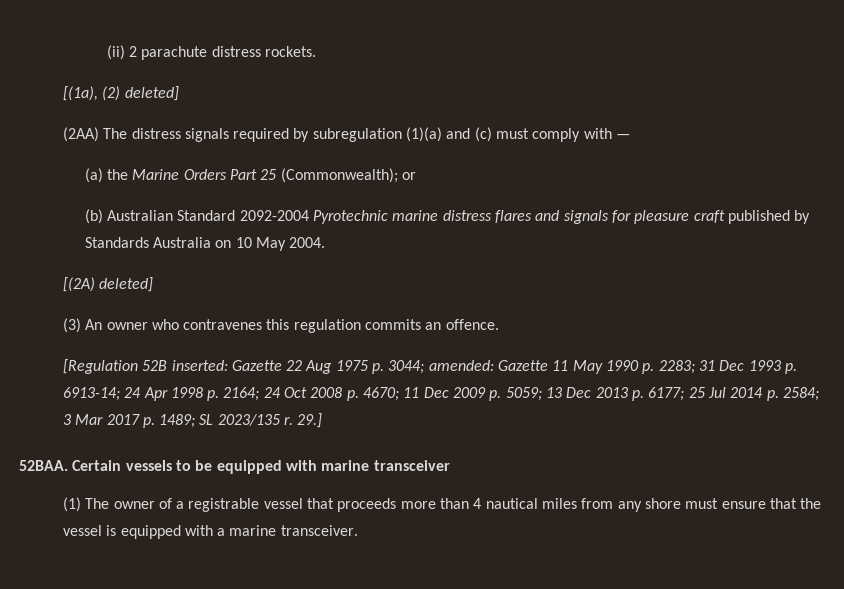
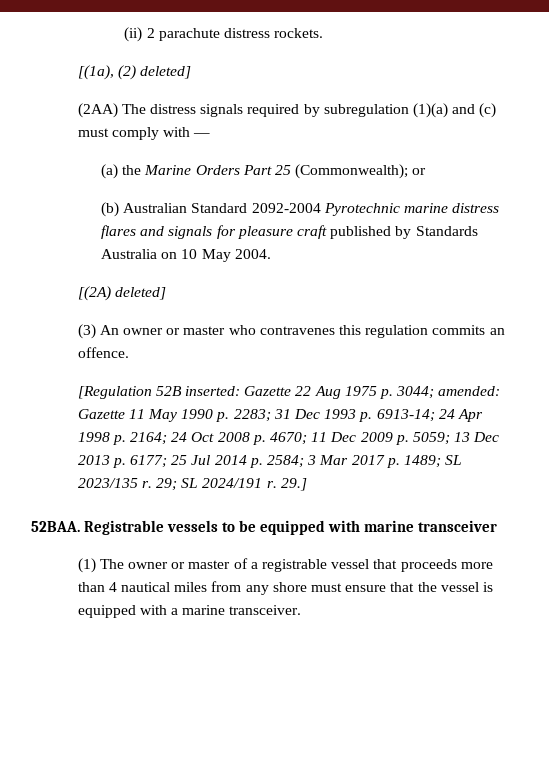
- (3) An owner who contravenes this regulation commits an offence.
+ (3) An owner or master who contravenes this regulation commits an offence.
+ 29; SL 2024/191 r.
- Certain vessels to be equipped with marine transceiver
+ Registrable vessels to be equipped with marine transceiver
- (1) The owner of a registrable vessel that proceeds more than 4 nautical miles from any shore must ensure that the vessel is equipped with a marine transceiver.
+ (1) The owner or master of a registrable vessel that proceeds more than 4 nautical miles from any shore must ensure that the vessel is equipped with a marine transceiver.

